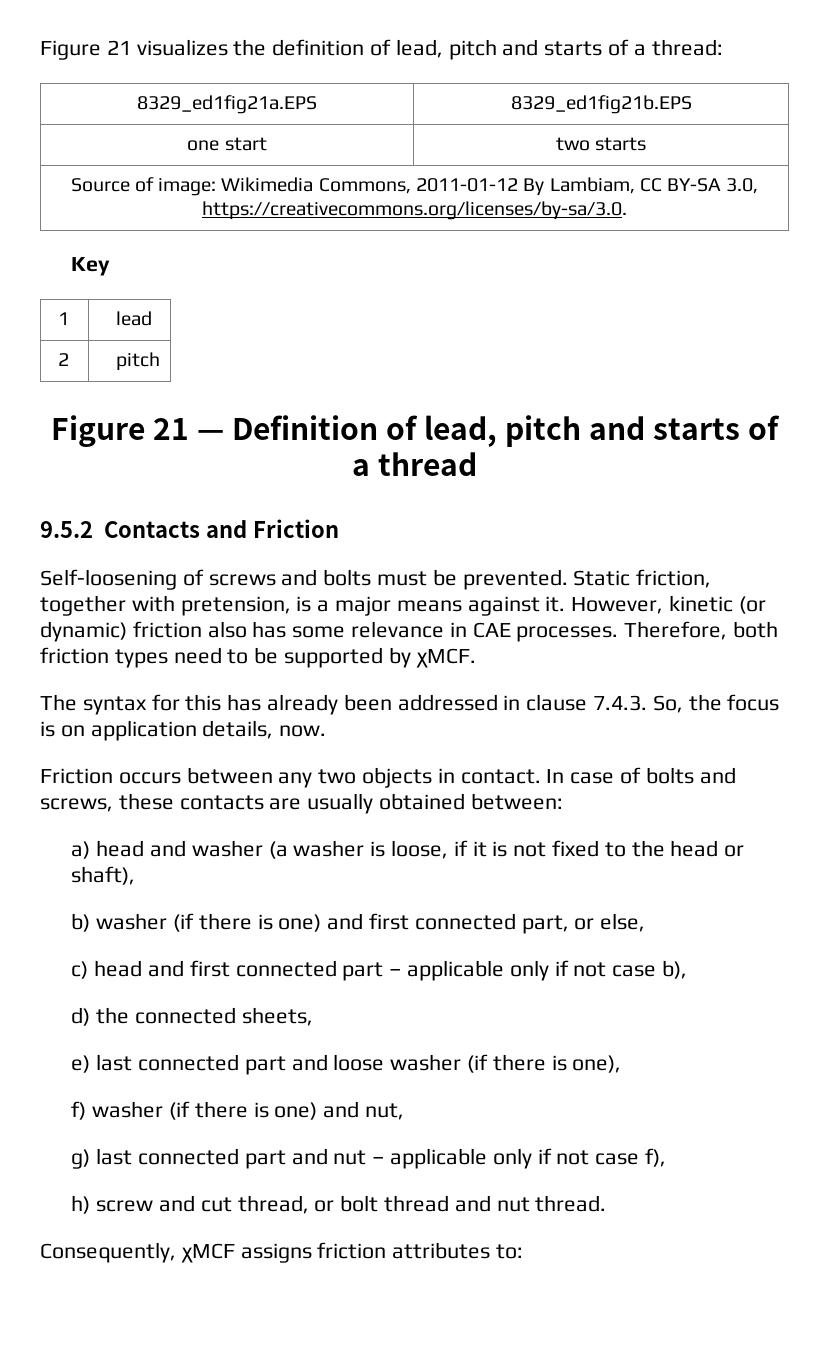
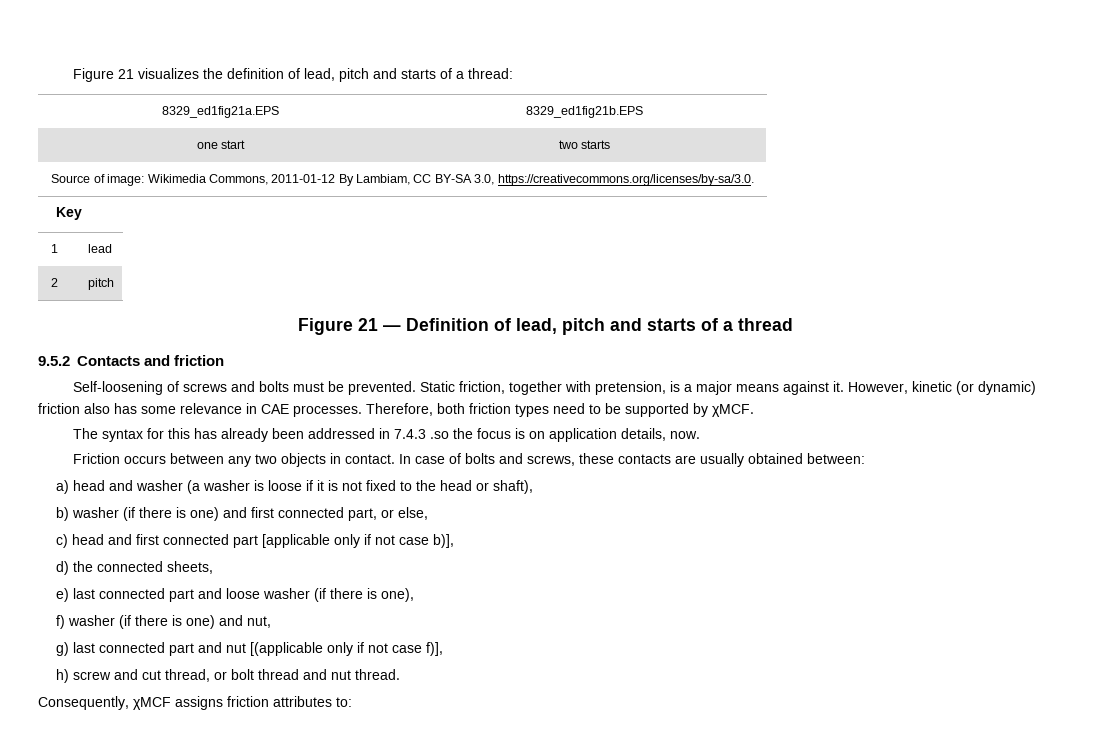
- 9.5.2 Contacts and Friction
+ 9.5.2 Contacts and friction
- The syntax for this has already been addressed in clause 7.4.3. So, the focus is on application details, now.
+ The syntax for this has already been addressed in 7.4.3 .so the focus is on application details, now.
- a) head and washer (a washer is loose, if it is not fixed to the head or shaft),
+ a) head and washer (a washer is loose if it is not fixed to the head or shaft),
- c) head and first connected part – applicable only if not case b),
+ c) head and first connected part [applicable only if not case b)],
- g) last connected part and nut – applicable only if not case f),
+ g) last connected part and nut [(applicable only if not case f)],

